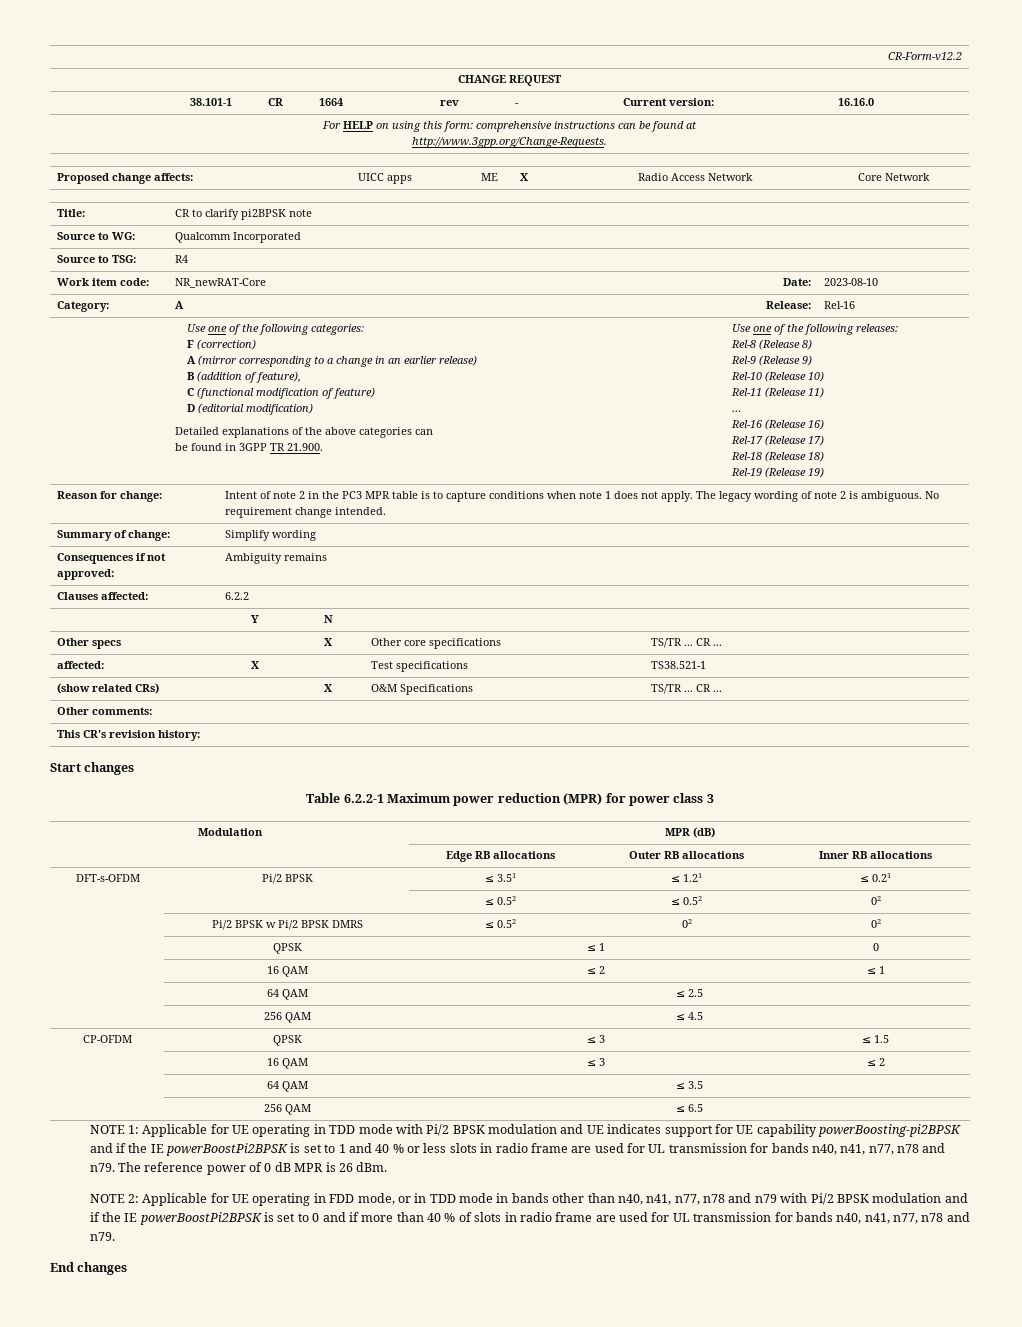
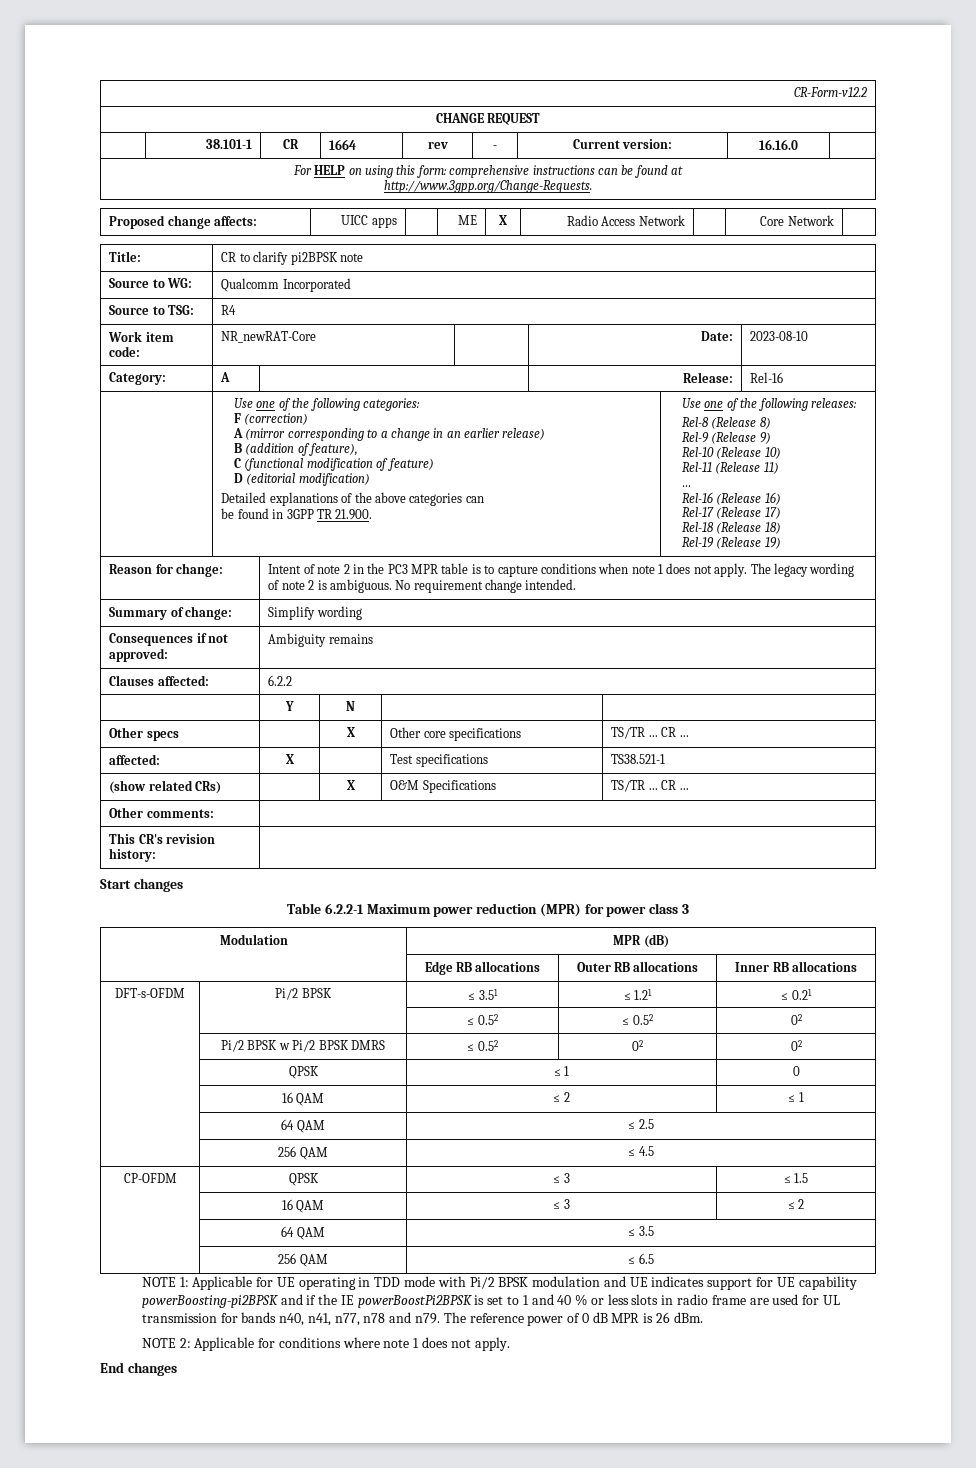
- NOTE 2: Applicable for UE operating in FDD mode, or in TDD mode in bands other than n40, n41, n77, n78 and n79 with Pi/2 BPSK modulation and if the IE powerBoostPi2BPSK is set to 0 and if more than 40 % of slots in radio frame are used for UL transmission for bands n40, n41, n77, n78 and n79.
+ NOTE 2: Applicable for conditions where note 1 does not apply.

